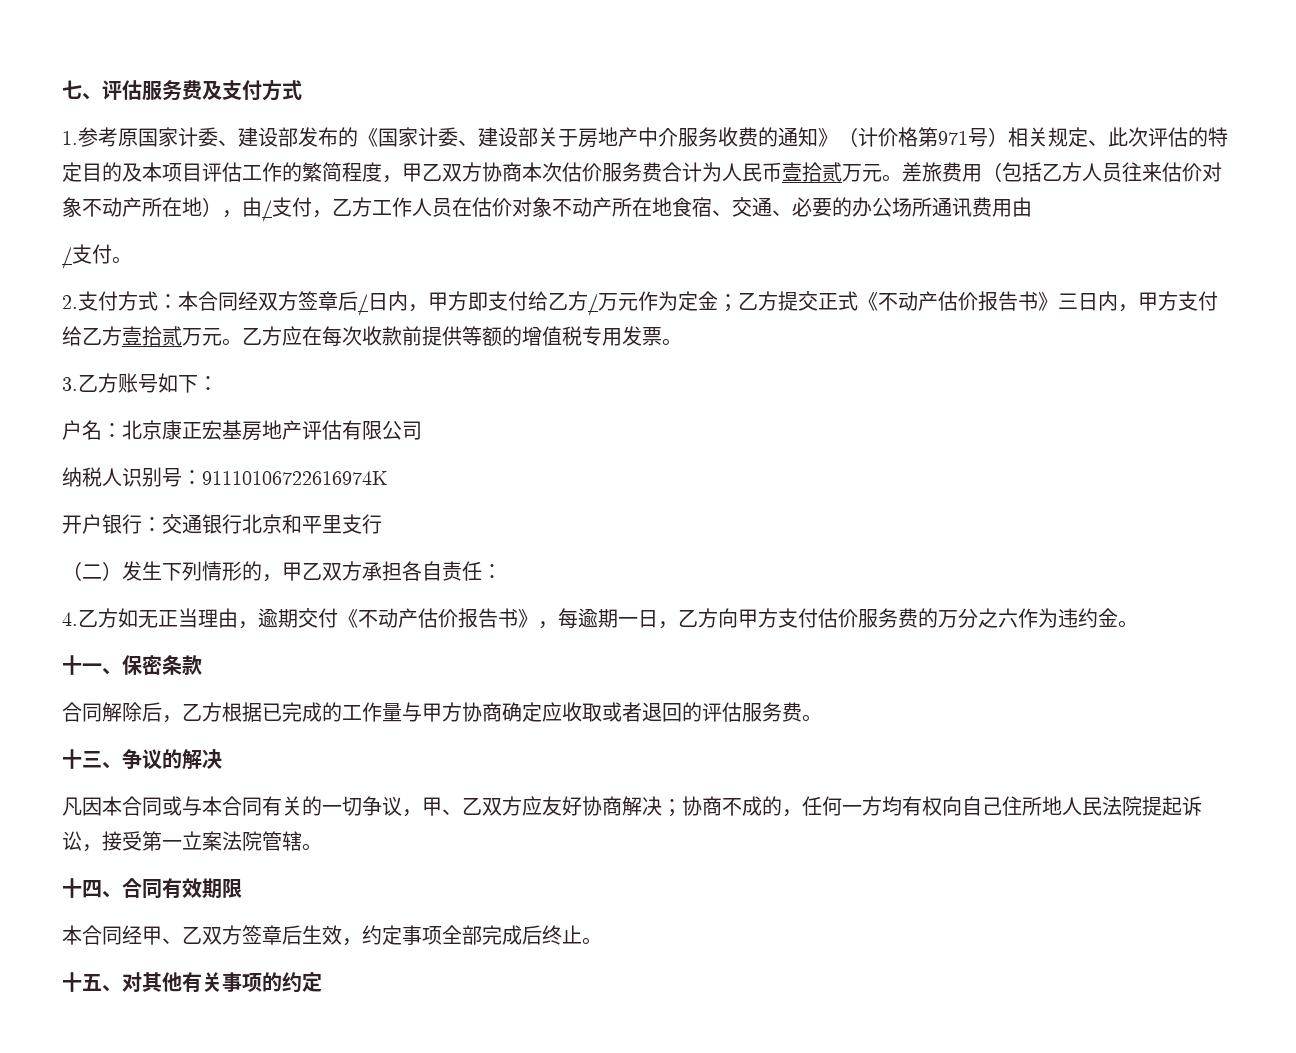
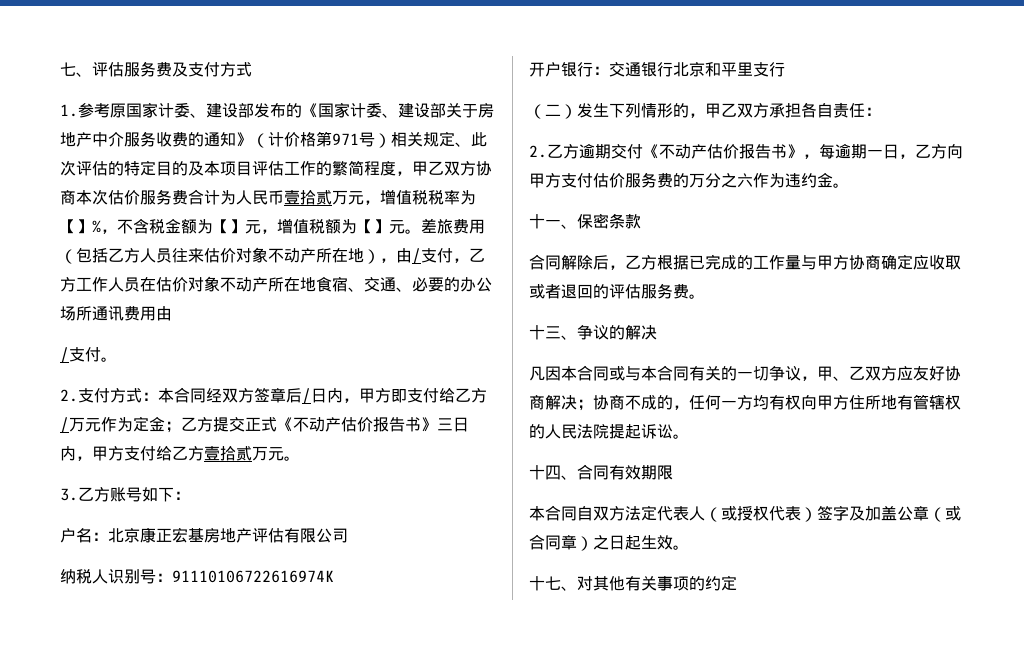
- 1.参考原国家计委、建设部发布的《国家计委、建设部关于房地产中介服务收费的通知》（计价格第971号）相关规定、此次评估的特定目的及本项目评估工作的繁简程度，甲乙双方协商本次估价服务费合计为人民币壹拾贰万元。
+ 1.参考原国家计委、建设部发布的《国家计委、建设部关于房地产中介服务收费的通知》（计价格第971号）相关规定、此次评估的特定目的及本项目评估工作的繁简程度，甲乙双方协商本次估价服务费合计为人民币壹拾贰万元，增值税税率为【】%，不含税金额为【】元，增值税额为【】元。
- 乙方应在每次收款前提供等额的增值税专用发票。
- 4.乙方如无正当理由，逾期交付《不动产估价报告书》，每逾期一日，乙方向甲方支付估价服务费的万分之六作为违约金。
+ 2.乙方逾期交付《不动产估价报告书》，每逾期一日，乙方向甲方支付估价服务费的万分之六作为违约金。
- 凡因本合同或与本合同有关的一切争议，甲、乙双方应友好协商解决；协商不成的，任何一方均有权向自己住所地人民法院提起诉讼，接受第一立案法院管辖。
+ 凡因本合同或与本合同有关的一切争议，甲、乙双方应友好协商解决；协商不成的，任何一方均有权向甲方住所地有管辖权的人民法院提起诉讼。
- 本合同经甲、乙双方签章后生效，约定事项全部完成后终止。
- 十五、对其他有关事项的约定
+ 本合同自双方法定代表人（或授权代表）签字及加盖公章（或合同章）之日起生效。
+ 十七、对其他有关事项的约定

